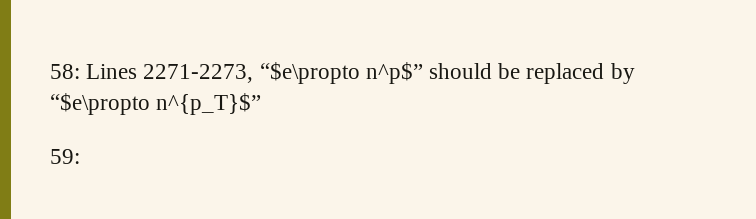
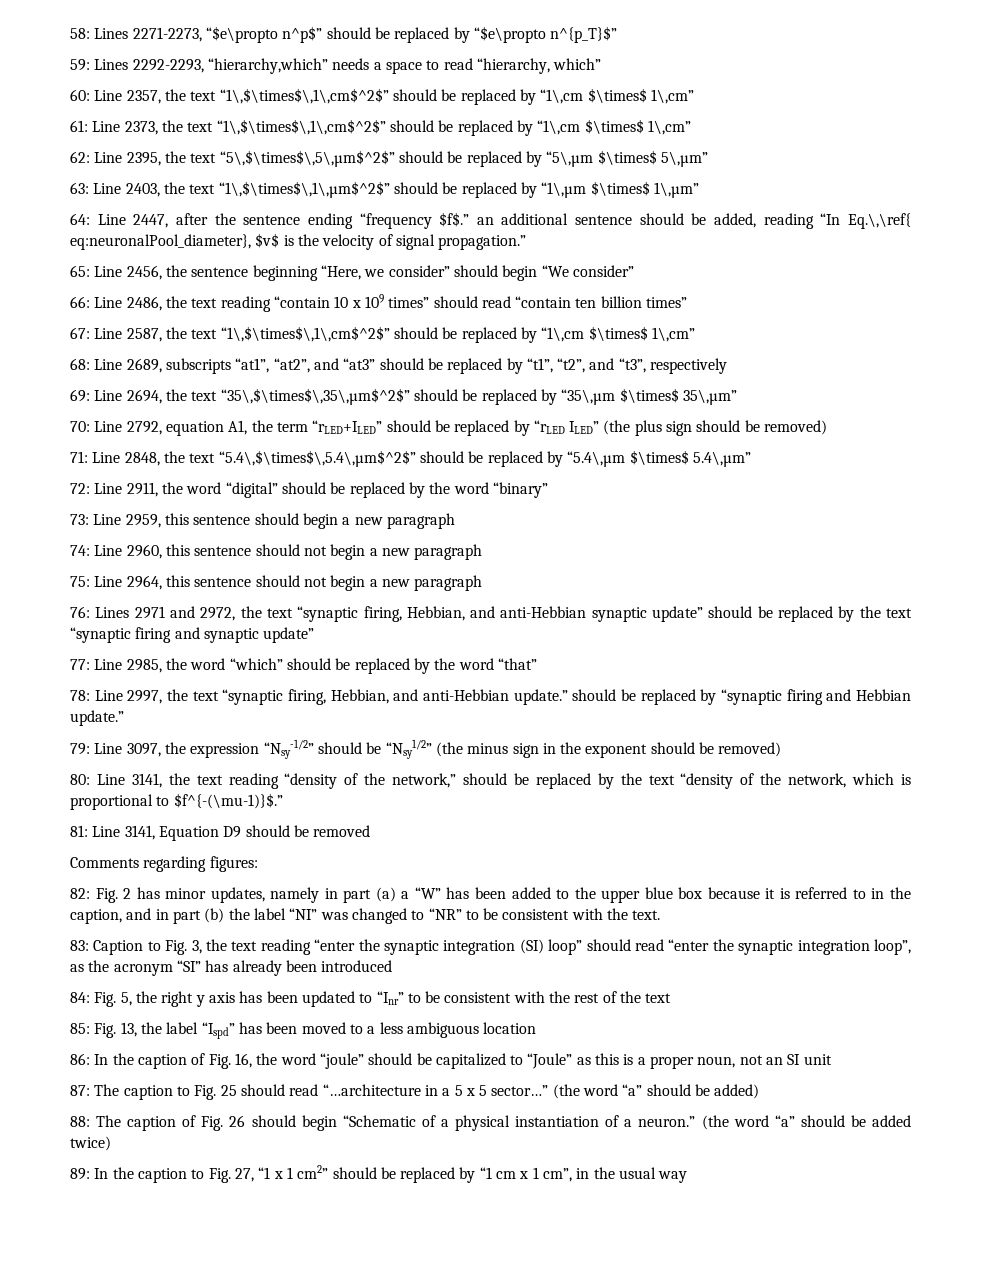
- 59:
+ 59: Lines 2292-2293, “hierarchy,which” needs a space to read “hierarchy, which”
+ 60: Line 2357, the text “1\,$\times$\,1\,cm$^2$” should be replaced by “1\,cm $\times$ 1\,cm”
+ 61: Line 2373, the text “1\,$\times$\,1\,cm$^2$” should be replaced by “1\,cm $\times$ 1\,cm”
+ 62: Line 2395, the text “5\,$\times$\,5\,µm$^2$” should be replaced by “5\,µm $\times$ 5\,µm”
+ 63: Line 2403, the text “1\,$\times$\,1\,µm$^2$” should be replaced by “1\,µm $\times$ 1\,µm”
+ 64: Line 2447, after the sentence ending “frequency $f$.” an additional sentence should be added, reading “In Eq.\,\ref{ eq:neuronalPool_diameter}, $v$ is the velocity of signal propagation.”
+ 65: Line 2456, the sentence beginning “Here, we consider” should begin “We consider”
+ 66: Line 2486, the text reading “contain 10 x 109 times” should read “contain ten billion times”
+ 67: Line 2587, the text “1\,$\times$\,1\,cm$^2$” should be replaced by “1\,cm $\times$ 1\,cm”
+ 68: Line 2689, subscripts “at1”, “at2”, and “at3” should be replaced by “t1”, “t2”, and “t3”, respectively
+ 69: Line 2694, the text “35\,$\times$\,35\,µm$^2$” should be replaced by “35\,µm $\times$ 35\,µm”
+ 70: Line 2792, equation A1, the term “rLED+ILED” should be replaced by “rLED ILED” (the plus sign should be removed)
+ 71: Line 2848, the text “5.4\,$\times$\,5.4\,µm$^2$” should be replaced by “5.4\,µm $\times$ 5.4\,µm”
+ 72: Line 2911, the word “digital” should be replaced by the word “binary”
+ 73: Line 2959, this sentence should begin a new paragraph
+ 74: Line 2960, this sentence should not begin a new paragraph
+ 75: Line 2964, this sentence should not begin a new paragraph
+ 76: Lines 2971 and 2972, the text “synaptic firing, Hebbian, and anti-Hebbian synaptic update” should be replaced by the text “synaptic firing and synaptic update”
+ 77: Line 2985, the word “which” should be replaced by the word “that”
+ 78: Line 2997, the text “synaptic firing, Hebbian, and anti-Hebbian update.” should be replaced by “synaptic firing and Hebbian update.”
+ 79: Line 3097, the expression “Nsy-1/2” should be “Nsy1/2” (the minus sign in the exponent should be removed)
+ 80: Line 3141, the text reading “density of the network,” should be replaced by the text “density of the network, which is proportional to $f^{-(\mu-1)}$.”
+ 81: Line 3141, Equation D9 should be removed
+ Comments regarding figures:
+ 82: Fig. 2 has minor updates, namely in part (a) a “W” has been added to the upper blue box because it is referred to in the caption, and in part (b) the label “NI” was changed to “NR” to be consistent with the text.
+ 83: Caption to Fig. 3, the text reading “enter the synaptic integration (SI) loop” should read “enter the synaptic integration loop”, as the acronym “SI” has already been introduced
+ 84: Fig. 5, the right y axis has been updated to “Inr” to be consistent with the rest of the text
+ 85: Fig. 13, the label “Ispd” has been moved to a less ambiguous location
+ 86: In the caption of Fig. 16, the word “joule” should be capitalized to “Joule” as this is a proper noun, not an SI unit
+ 87: The caption to Fig. 25 should read “…architecture in a 5 x 5 sector…” (the word “a” should be added)
+ 88: The caption of Fig. 26 should begin “Schematic of a physical instantiation of a neuron.” (the word “a” should be added twice)
+ 89: In the caption to Fig. 27, “1 x 1 cm2” should be replaced by “1 cm x 1 cm”, in the usual way

